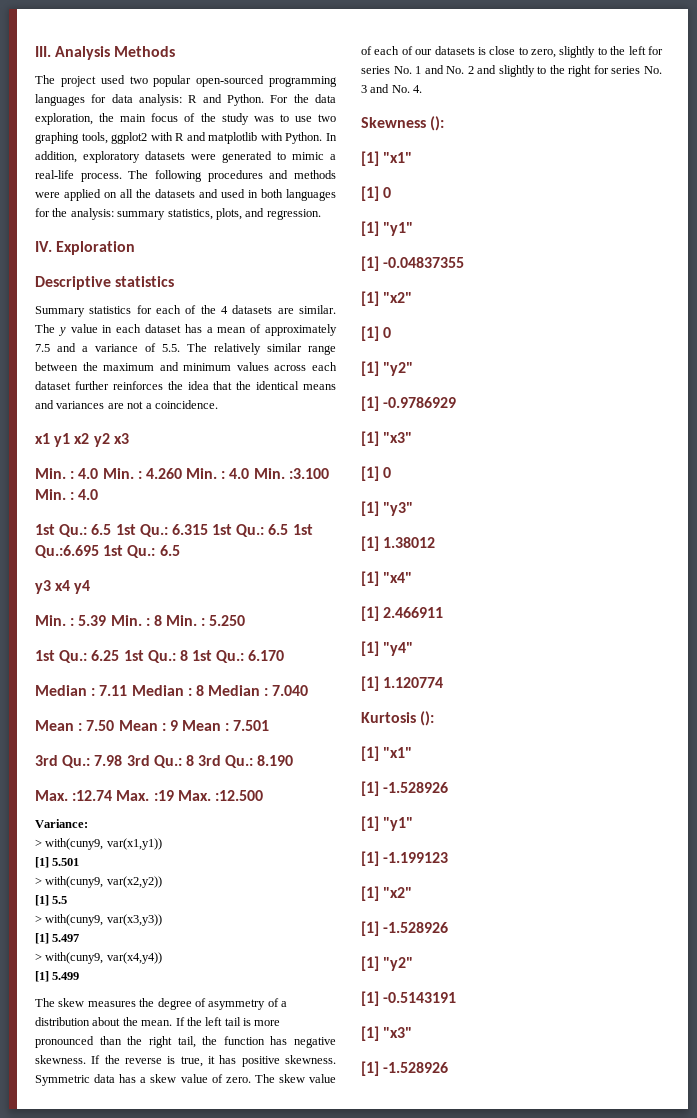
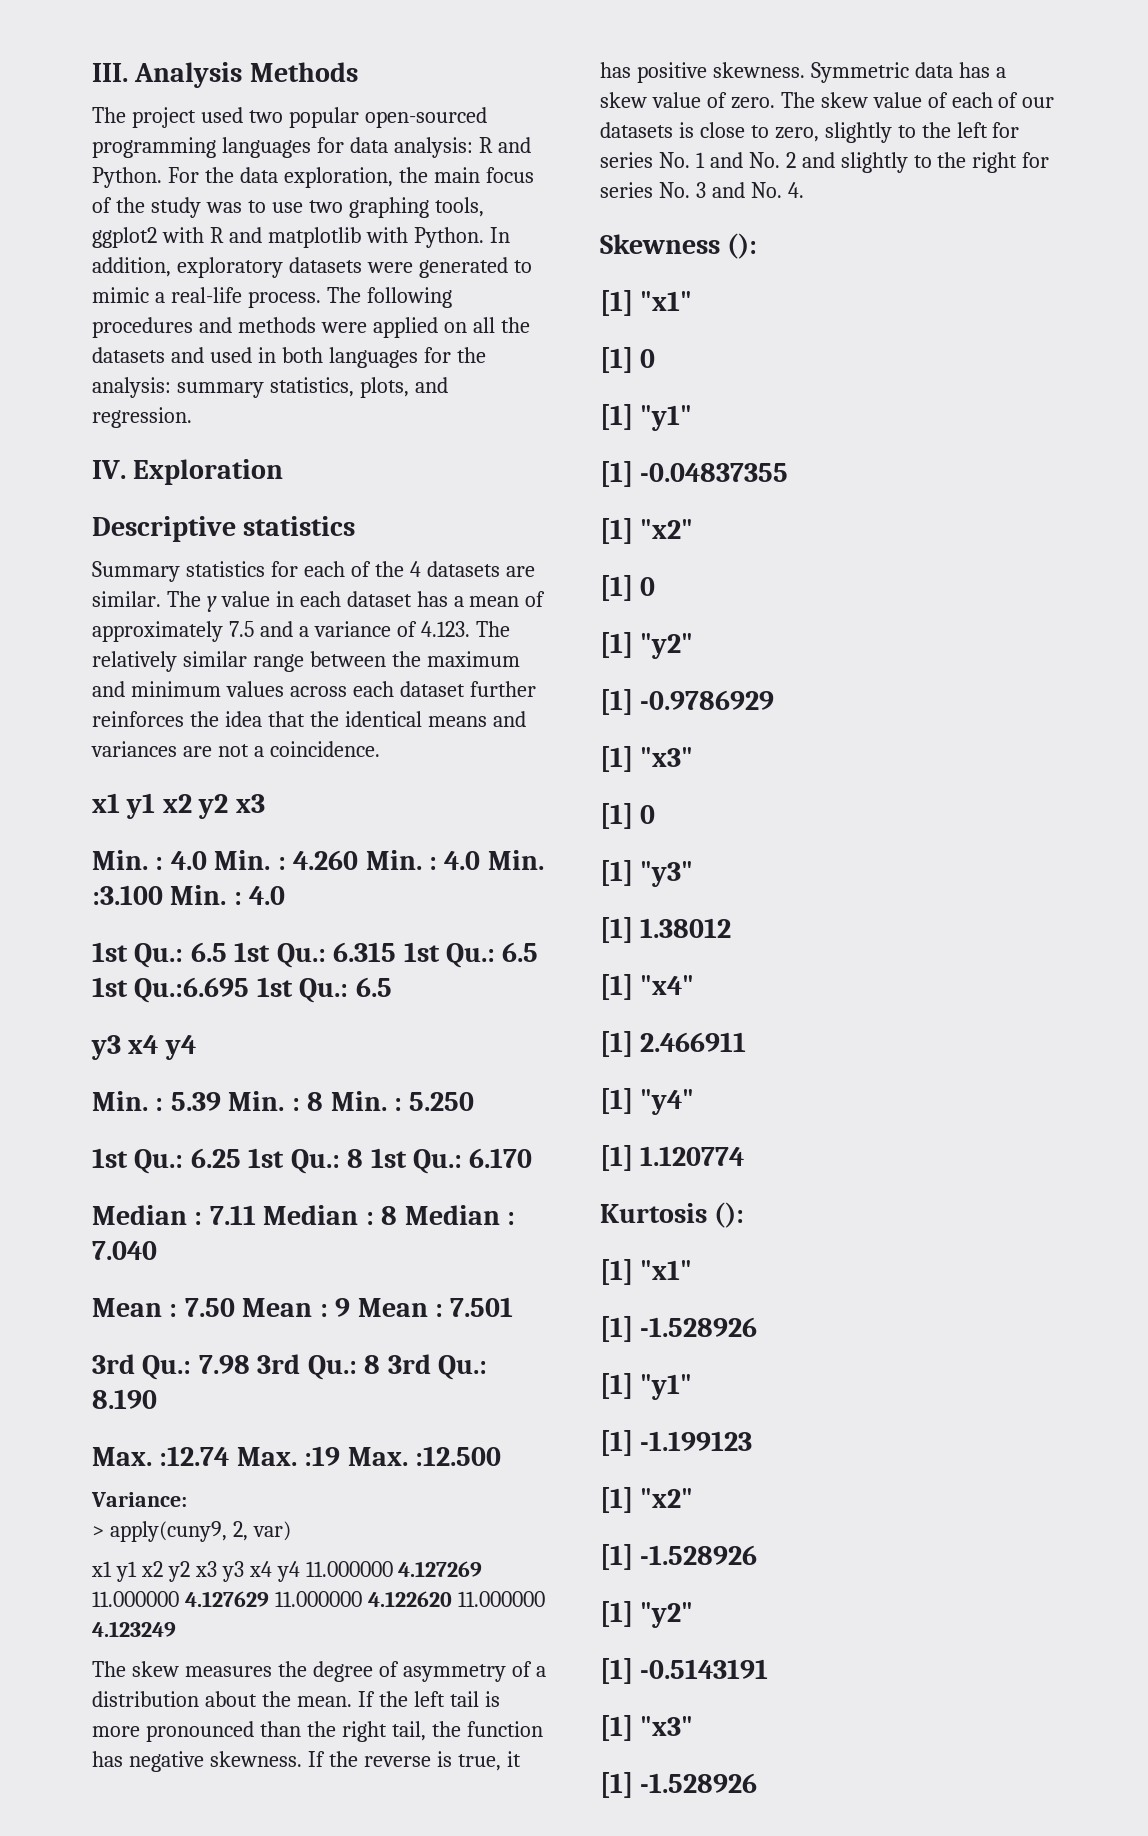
- The y value in each dataset has a mean of approximately 7.5 and a variance of 5.5. The relatively similar range between the maximum and minimum values across each dataset further reinforces the idea that the identical means and variances are not a coincidence.
+ The y value in each dataset has a mean of approximately 7.5 and a variance of 4.123. The relatively similar range between the maximum and minimum values across each dataset further reinforces the idea that the identical means and variances are not a coincidence.
- > with(cuny9, var(x1,y1))
- [1] 5.501
- > with(cuny9, var(x2,y2))
- [1] 5.5
- > with(cuny9, var(x3,y3))
- [1] 5.497
- > with(cuny9, var(x4,y4))
- [1] 5.499
+ > apply(cuny9, 2, var)
+ x1 y1 x2 y2 x3 y3 x4 y4 11.000000 4.127269 11.000000 4.127629 11.000000 4.122620 11.000000 4.123249

